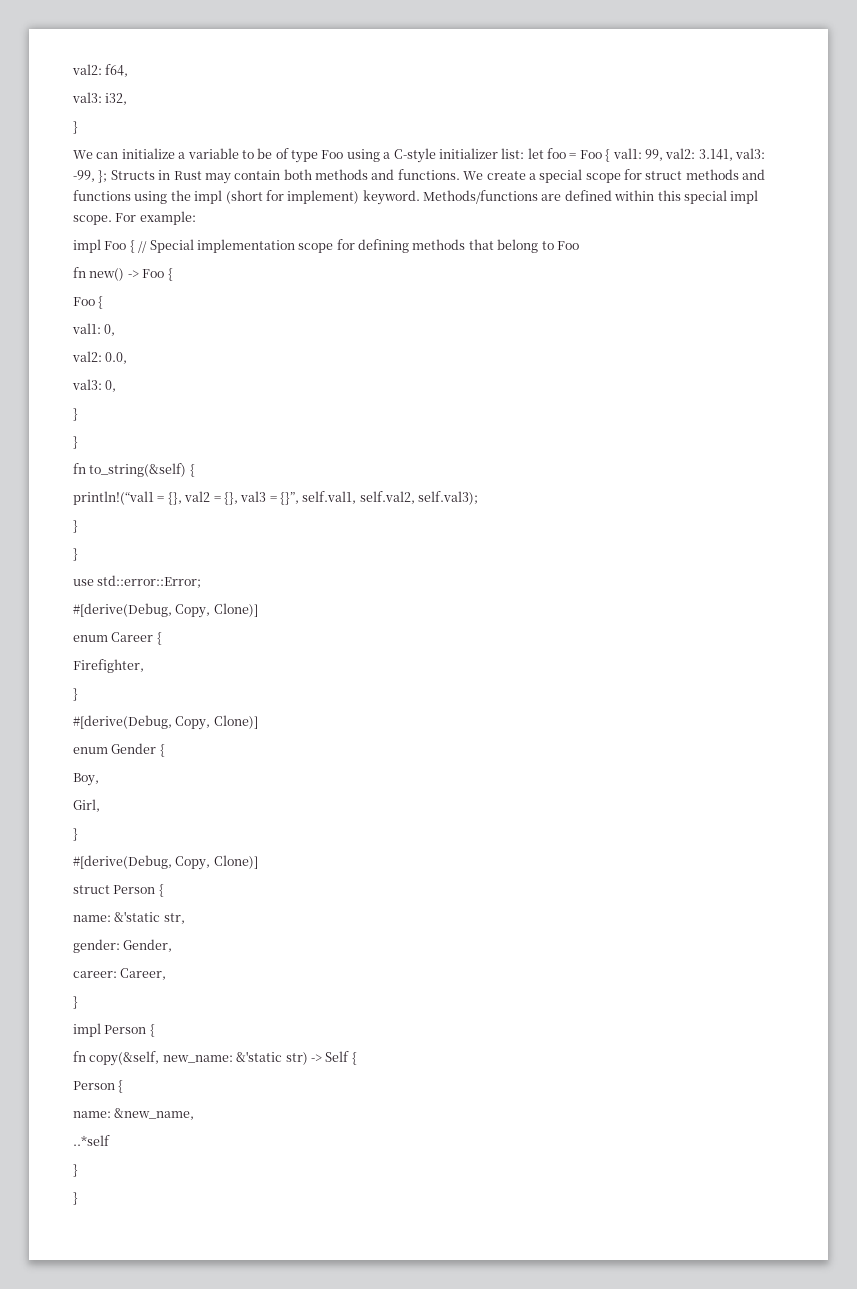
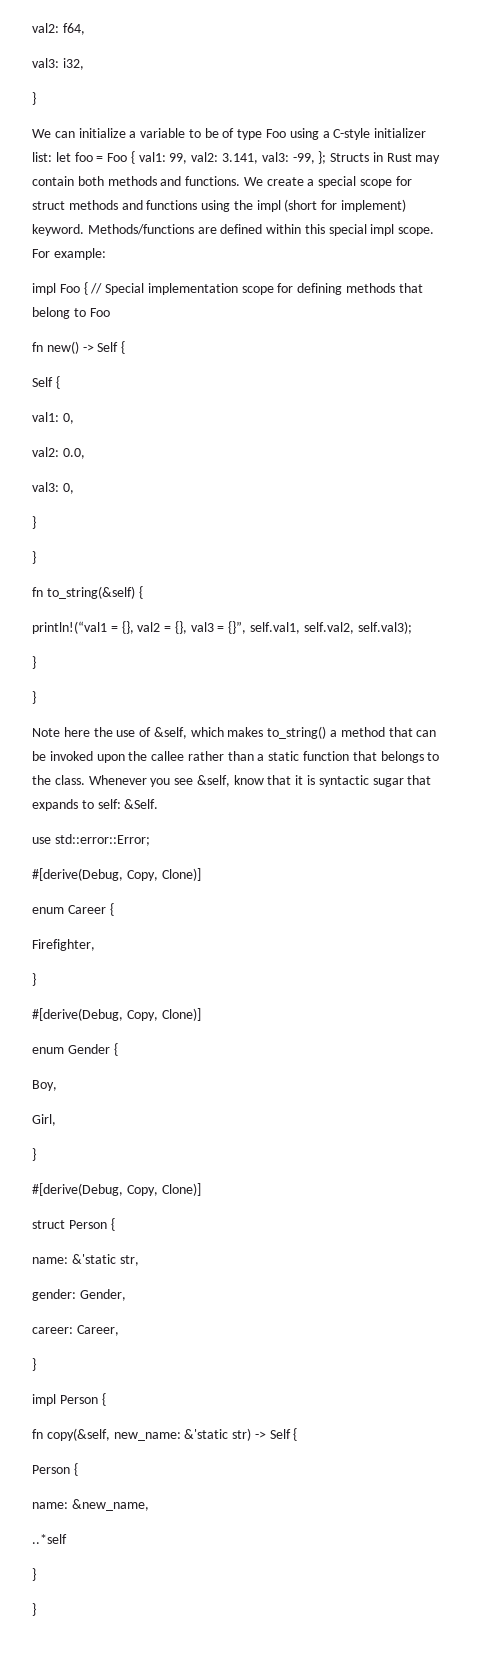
- fn new() -> Foo {
- Foo {
+ fn new() -> Self {
+ Self {
+ Note here the use of &self, which makes to_string() a method that can be invoked upon the callee rather than a static function that belongs to the class. Whenever you see &self, know that it is syntactic sugar that expands to self: &Self.

